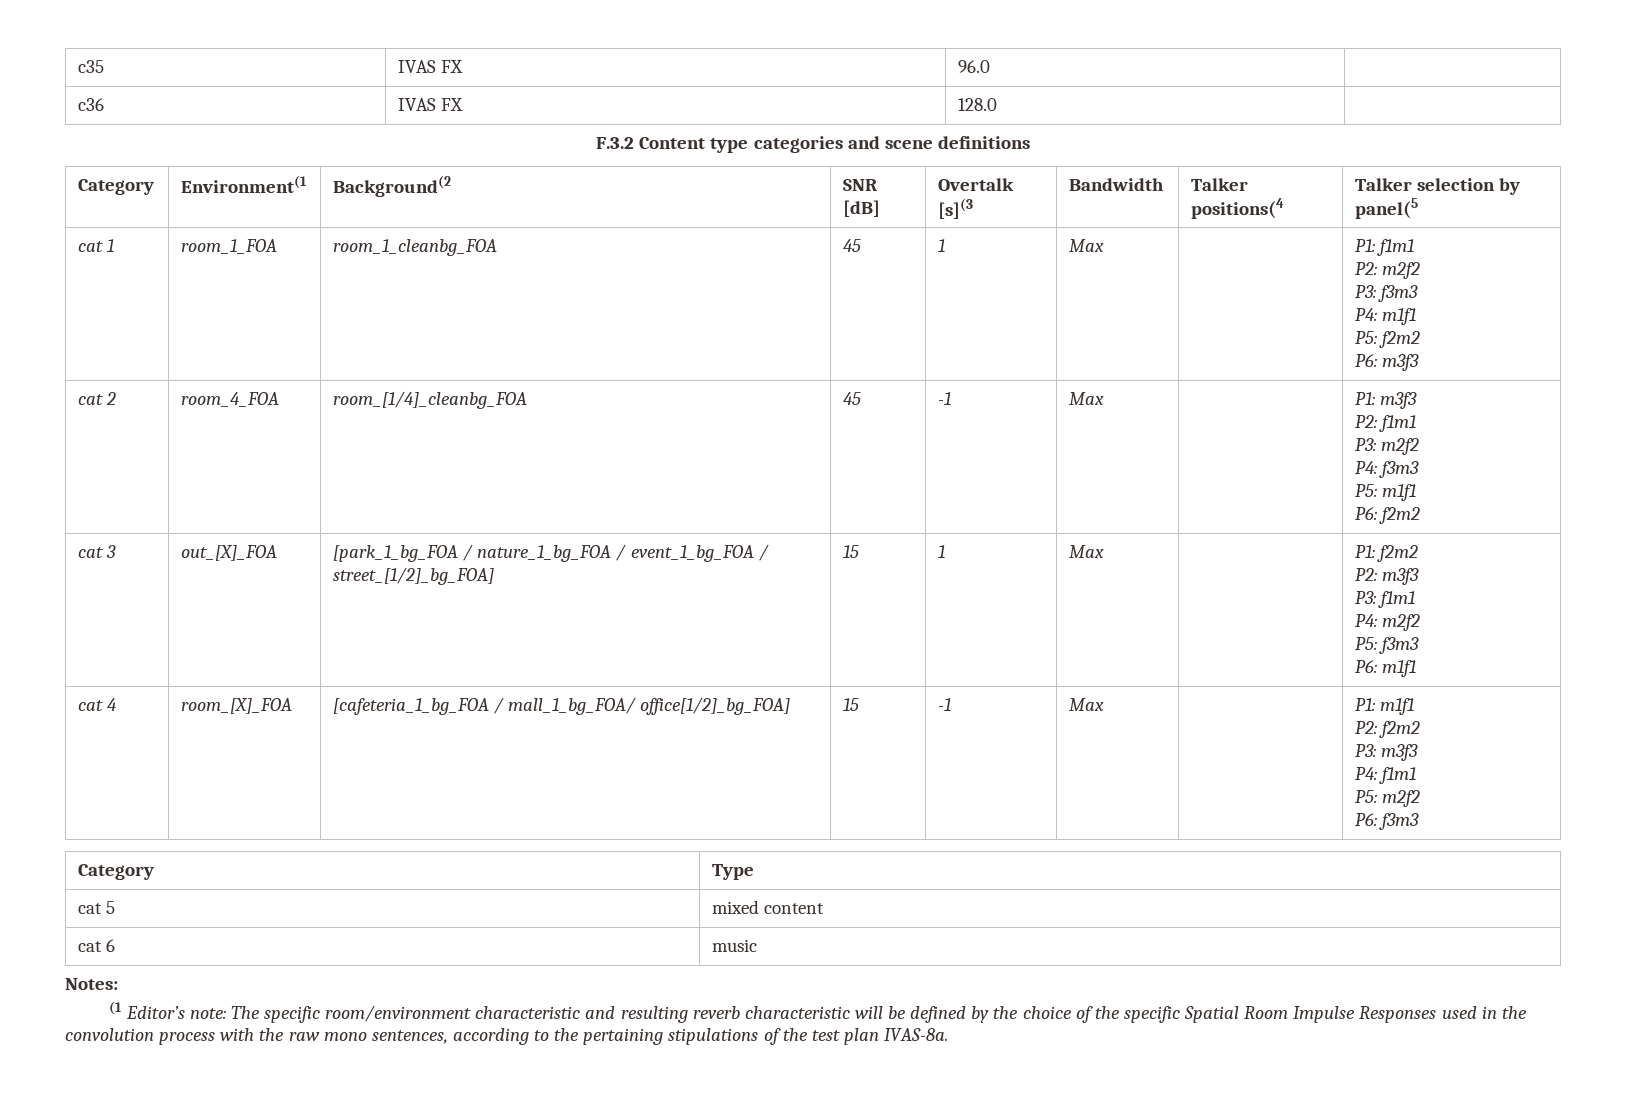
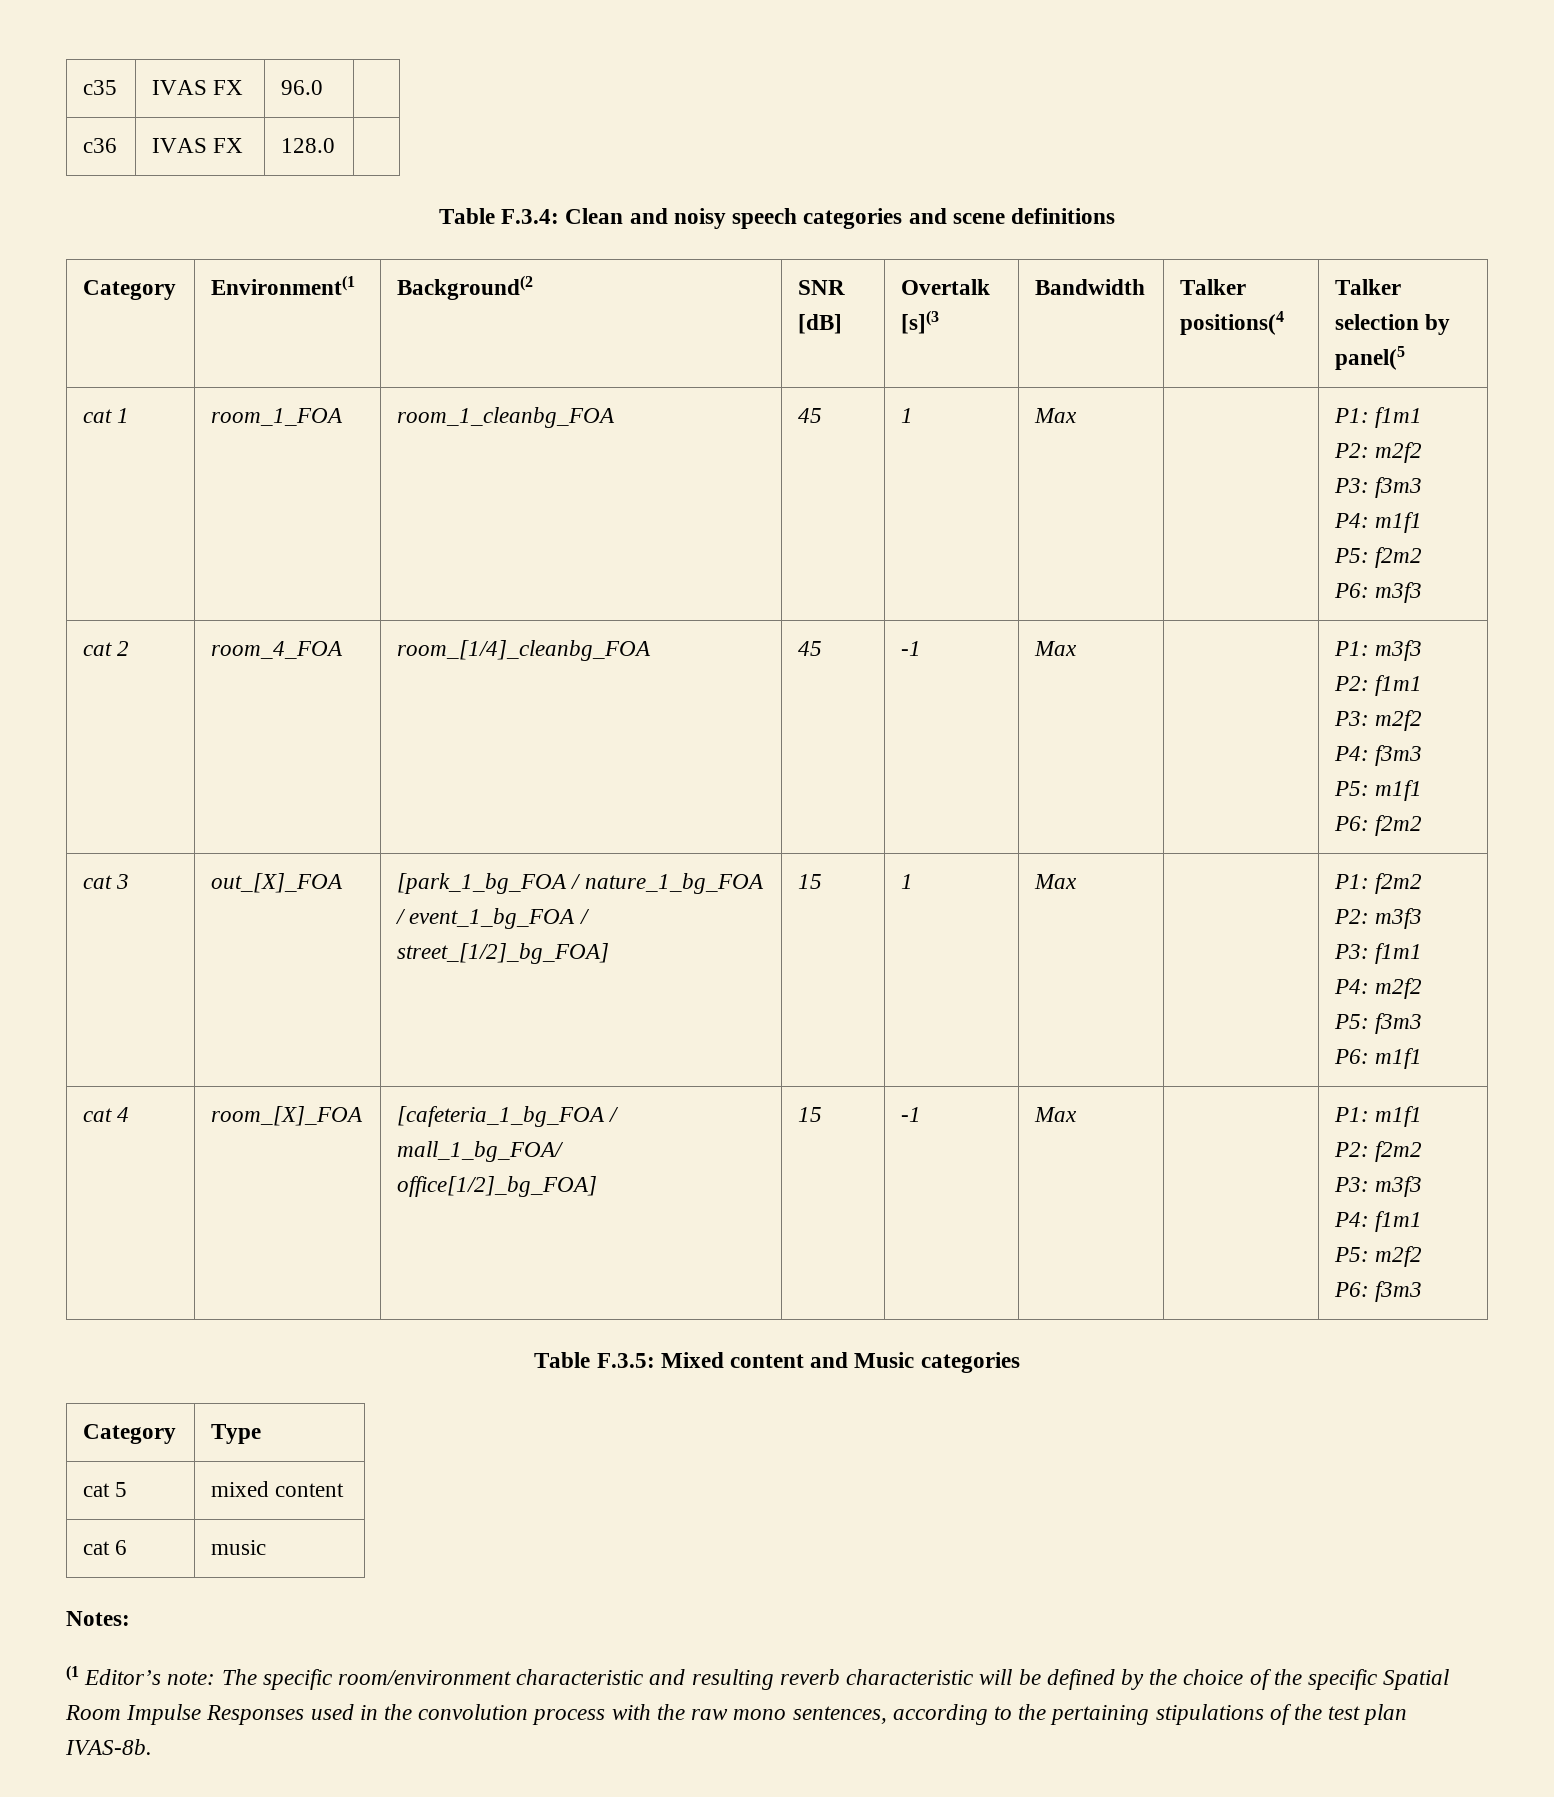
- F.3.2 Content type categories and scene definitions
+ Table F.3.4: Clean and noisy speech categories and scene definitions
+ Table F.3.5: Mixed content and Music categories
- (1 Editor’s note: The specific room/environment characteristic and resulting reverb characteristic will be defined by the choice of the specific Spatial Room Impulse Responses used in the convolution process with the raw mono sentences, according to the pertaining stipulations of the test plan IVAS-8a.
+ (1 Editor’s note: The specific room/environment characteristic and resulting reverb characteristic will be defined by the choice of the specific Spatial Room Impulse Responses used in the convolution process with the raw mono sentences, according to the pertaining stipulations of the test plan IVAS-8b.

